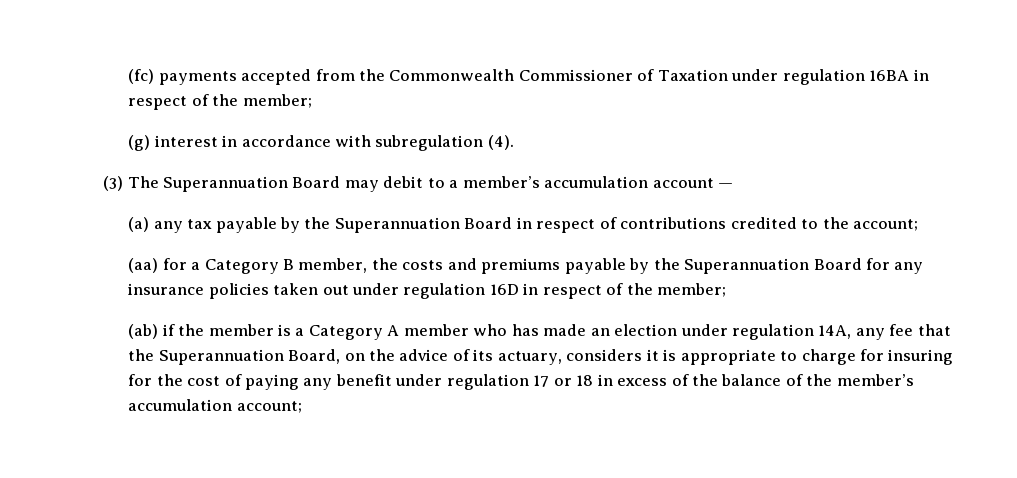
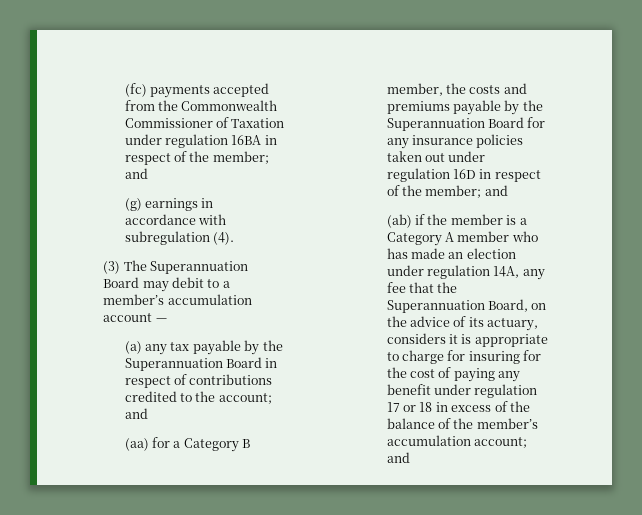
- (fc) payments accepted from the Commonwealth Commissioner of Taxation under regulation 16BA in respect of the member;
+ (fc) payments accepted from the Commonwealth Commissioner of Taxation under regulation 16BA in respect of the member; and
- (g) interest in accordance with subregulation (4).
+ (g) earnings in accordance with subregulation (4).
- (a) any tax payable by the Superannuation Board in respect of contributions credited to the account;
+ (a) any tax payable by the Superannuation Board in respect of contributions credited to the account; and
- (aa) for a Category B member, the costs and premiums payable by the Superannuation Board for any insurance policies taken out under regulation 16D in respect of the member;
+ (aa) for a Category B member, the costs and premiums payable by the Superannuation Board for any insurance policies taken out under regulation 16D in respect of the member; and
- (ab) if the member is a Category A member who has made an election under regulation 14A, any fee that the Superannuation Board, on the advice of its actuary, considers it is appropriate to charge for insuring for the cost of paying any benefit under regulation 17 or 18 in excess of the balance of the member’s accumulation account;
+ (ab) if the member is a Category A member who has made an election under regulation 14A, any fee that the Superannuation Board, on the advice of its actuary, considers it is appropriate to charge for insuring for the cost of paying any benefit under regulation 17 or 18 in excess of the balance of the member’s accumulation account; and

